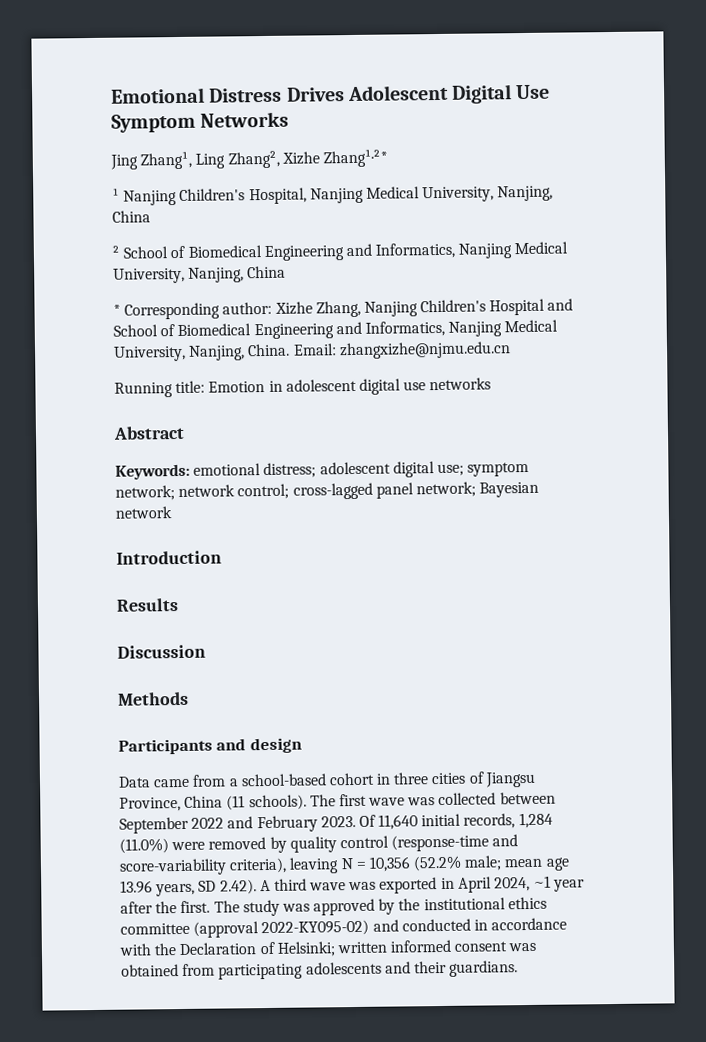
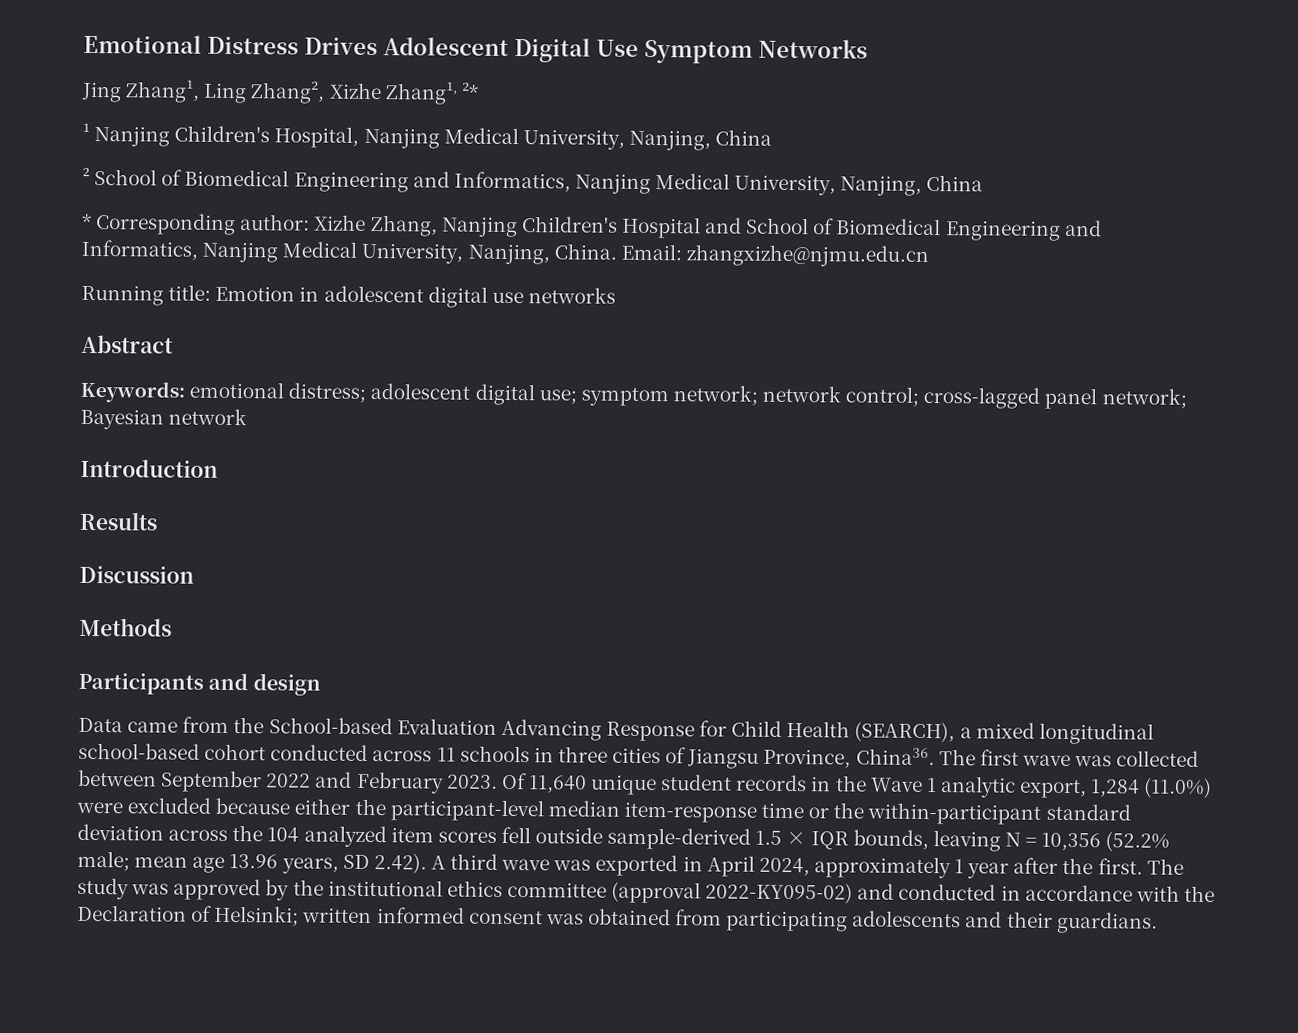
- Jing Zhang¹, Ling Zhang², Xizhe Zhang¹·²*
+ Jing Zhang¹, Ling Zhang², Xizhe Zhang¹, ²*
- Data came from a school-based cohort in three cities of Jiangsu Province, China (11 schools).
+ Data came from the School-based Evaluation Advancing Response for Child Health (SEARCH), a mixed longitudinal school-based cohort conducted across 11 schools in three cities of Jiangsu Province, China36.
- Of 11,640 initial records, 1,284 (11.0%) were removed by quality control (response-time and score-variability criteria), leaving N = 10,356 (52.2% male; mean age 13.96 years, SD 2.42). A third wave was exported in April 2024, ~1 year after the first.
+ Of 11,640 unique student records in the Wave 1 analytic export, 1,284 (11.0%) were excluded because either the participant-level median item-response time or the within-participant standard deviation across the 104 analyzed item scores fell outside sample-derived 1.5 × IQR bounds, leaving N = 10,356 (52.2% male; mean age 13.96 years, SD 2.42). A third wave was exported in April 2024, approximately 1 year after the first.

